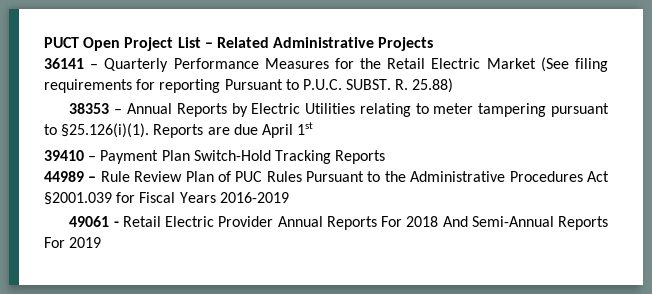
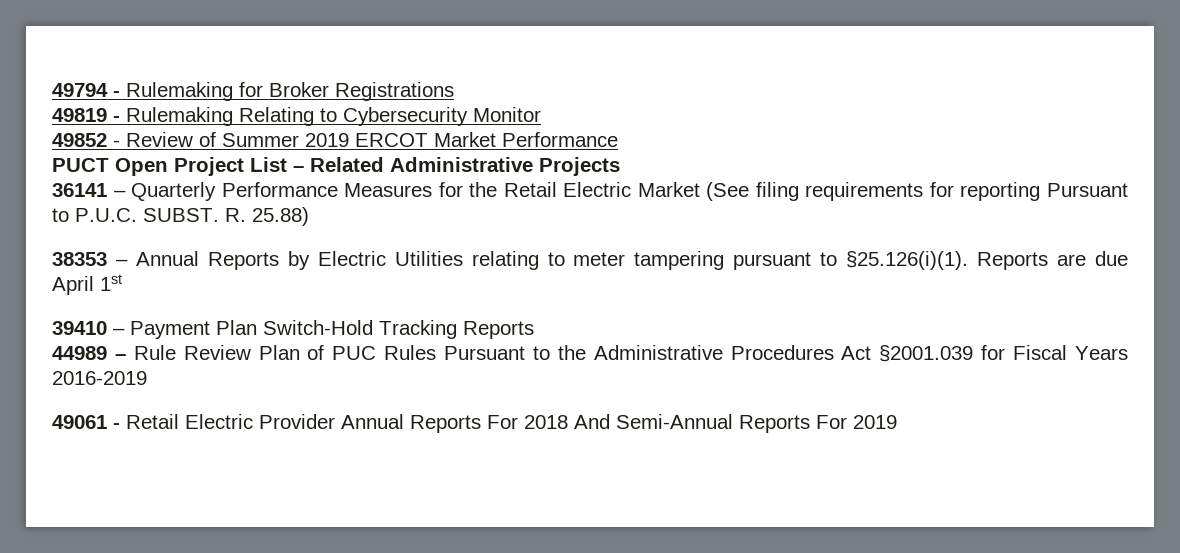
+ 49794 - Rulemaking for Broker Registrations
+ 49819 - Rulemaking Relating to Cybersecurity Monitor
+ 49852 - Review of Summer 2019 ERCOT Market Performance

